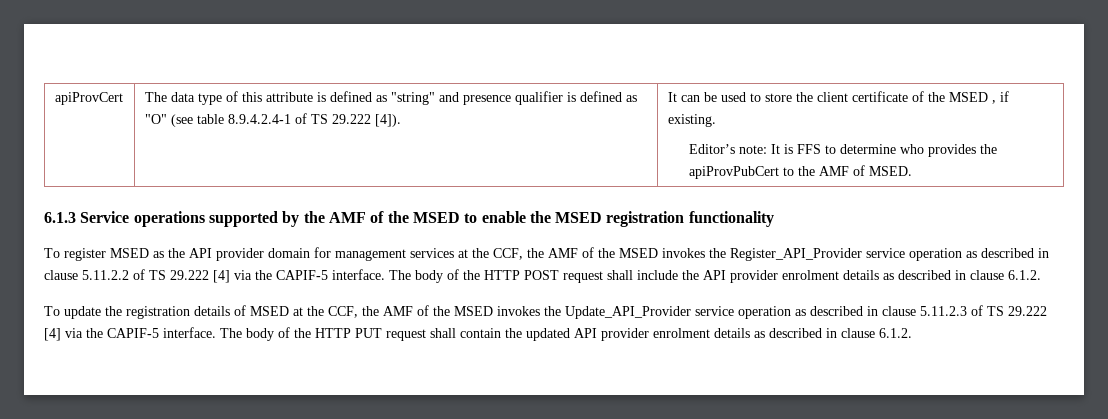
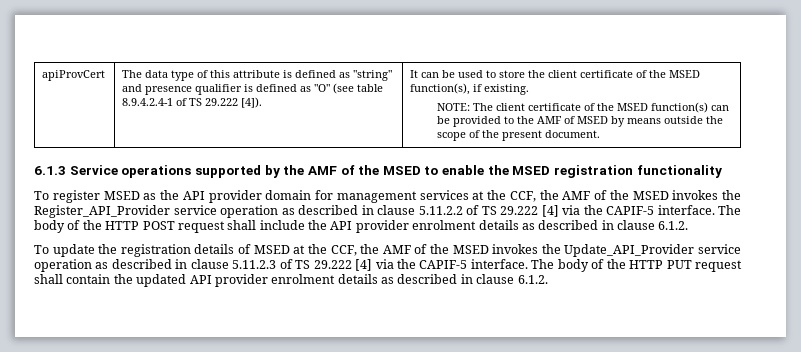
- It can be used to store the client certificate of the MSED , if existing.
+ It can be used to store the client certificate of the MSED function(s), if existing.
- Editor’s note: It is FFS to determine who provides the apiProvPubCert to the AMF of MSED.
+ NOTE: The client certificate of the MSED function(s) can be provided to the AMF of MSED by means outside the scope of the present document.

